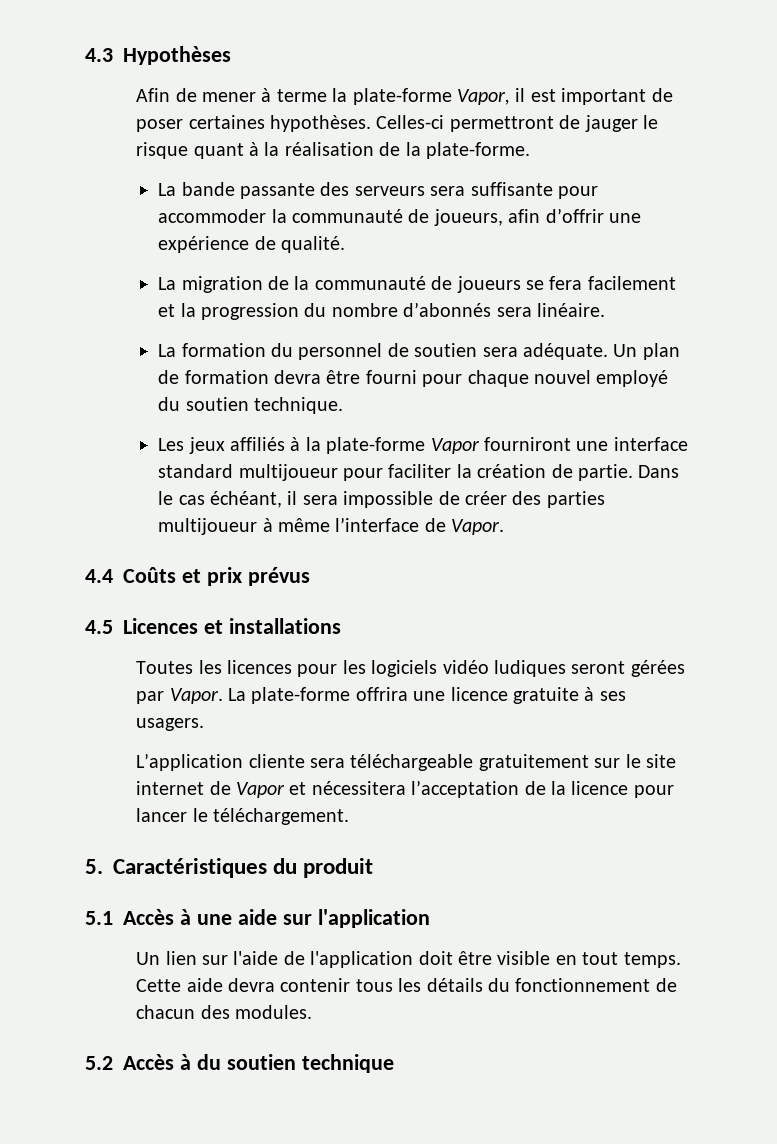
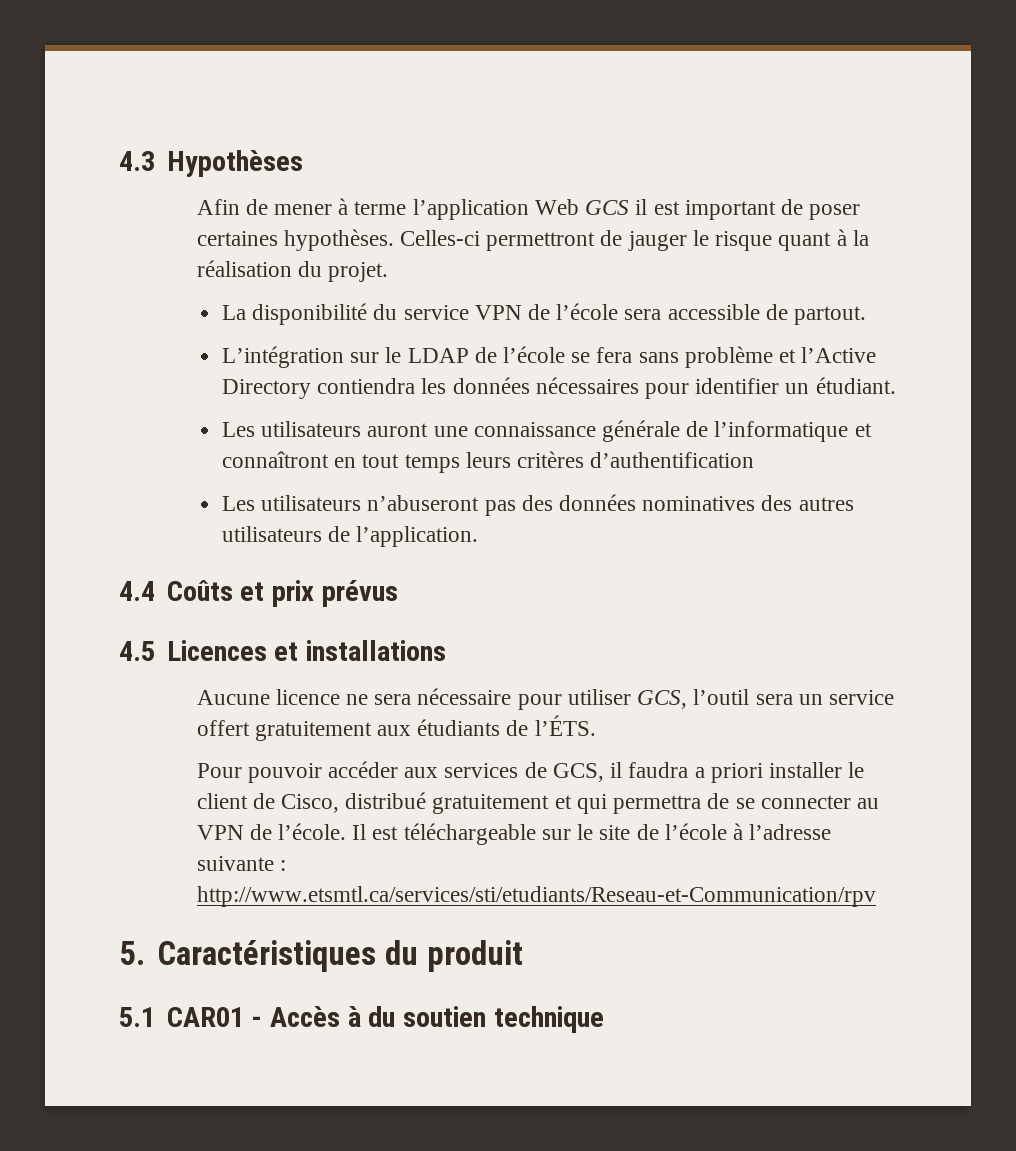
- Afin de mener à terme la plate-forme Vapor, il est important de poser certaines hypothèses.
+ Afin de mener à terme l’application Web GCS il est important de poser certaines hypothèses.
- Celles-ci permettront de jauger le risque quant à la réalisation de la plate-forme.
- La bande passante des serveurs sera suffisante pour accommoder la communauté de joueurs, afin d’offrir une expérience de qualité.
- La migration de la communauté de joueurs se fera facilement et la progression du nombre d’abonnés sera linéaire.
- La formation du personnel de soutien sera adéquate. Un plan de formation devra être fourni pour chaque nouvel employé du soutien technique.
- Les jeux affiliés à la plate-forme Vapor fourniront une interface standard multijoueur pour faciliter la création de partie. Dans le cas échéant, il sera impossible de créer des parties multijoueur à même l’interface de Vapor.
+ Celles-ci permettront de jauger le risque quant à la réalisation du projet.
+ La disponibilité du service VPN de l’école sera accessible de partout.
+ L’intégration sur le LDAP de l’école se fera sans problème et l’Active Directory contiendra les données nécessaires pour identifier un étudiant.
+ Les utilisateurs auront une connaissance générale de l’informatique et connaîtront en tout temps leurs critères d’authentification
+ Les utilisateurs n’abuseront pas des données nominatives des autres utilisateurs de l’application.
- Toutes les licences pour les logiciels vidéo ludiques seront gérées par Vapor. La plate-forme offrira une licence gratuite à ses usagers.
- L’application cliente sera téléchargeable gratuitement sur le site internet de Vapor et nécessitera l’acceptation de la licence pour lancer le téléchargement.
+ Aucune licence ne sera nécessaire pour utiliser GCS, l’outil sera un service offert gratuitement aux étudiants de l’ÉTS.
+ Pour pouvoir accéder aux services de GCS, il faudra a priori installer le client de Cisco, distribué gratuitement et qui permettra de se connecter au VPN de l’école. Il est téléchargeable sur le site de l’école à l’adresse suivante : http://www.etsmtl.ca/services/sti/etudiants/Reseau-et-Communication/rpv
- 5.1 Accès à une aide sur l'application
- Un lien sur l'aide de l'application doit être visible en tout temps. Cette aide devra contenir tous les détails du fonctionnement de chacun des modules.
- 5.2 Accès à du soutien technique
+ 5.1 CAR01 - Accès à du soutien technique

